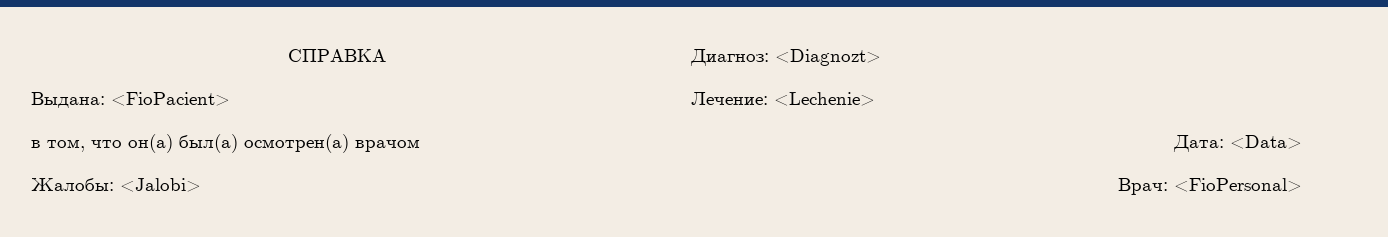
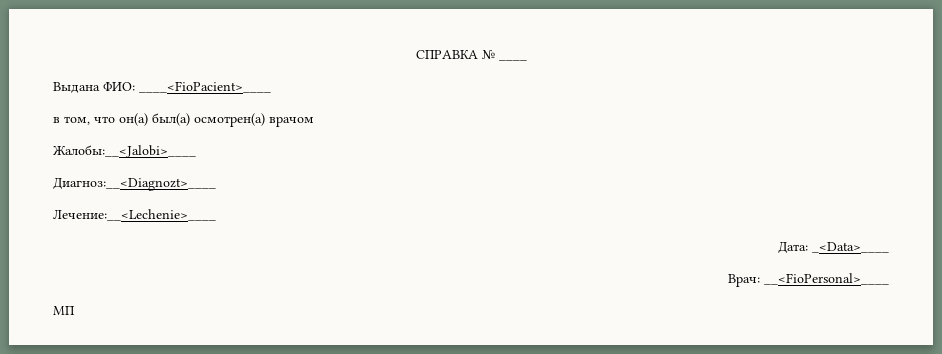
- СПРАВКА
- Выдана: <FioPacient>
+ СПРАВКА № ____
+ Выдана ФИО: ____<FioPacient>____
- Жалобы: <Jalobi>
- Диагноз: <Diagnozt>
- Лечение: <Lechenie>
+ Жалобы:__<Jalobi>____
+ Диагноз:__<Diagnozt>____
+ Лечение:__<Lechenie>____
- Дата: <Data>
+ Дата: _<Data>____
- Врач: <FioPersonal>
+ Врач: __<FioPersonal>____
+ МП

